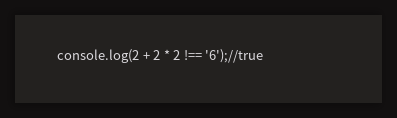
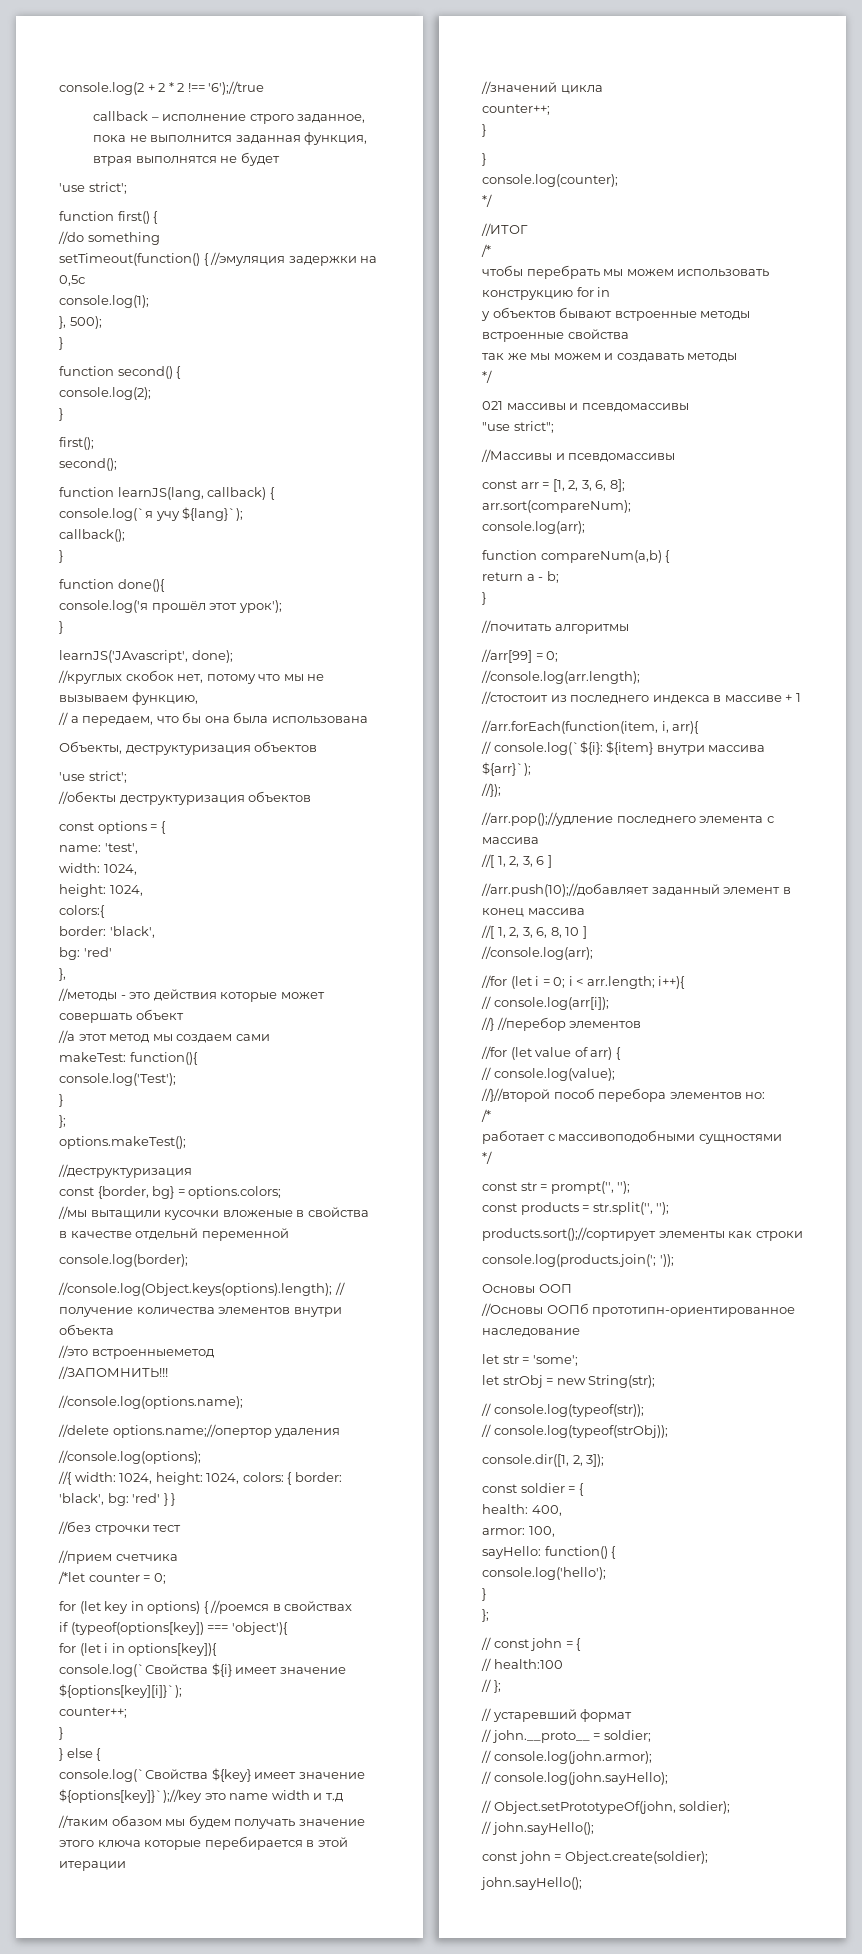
+ callback – исполнение строго заданное, пока не выполнится заданная функция, втрая выполнятся не будет
+ 'use strict';
+ function first() {
+ //do something
+ setTimeout(function() { //эмуляция задержки на 0,5с
+ console.log(1);
+ }, 500);
+ }
+ function second() {
+ console.log(2);
+ }
+ first();
+ second();
+ function learnJS(lang, callback) {
+ console.log(`я учу ${lang}`);
+ callback();
+ }
+ function done(){
+ console.log('я прошёл этот урок');
+ }
+ learnJS('JAvascript', done);
+ //круглых скобок нет, потому что мы не вызываем функцию,
+ // а передаем, что бы она была использована
+ Объекты, деструктуризация объектов
+ 'use strict';
+ //обекты деструктуризация объектов
+ const options = {
+ name: 'test',
+ width: 1024,
+ height: 1024,
+ colors:{
+ border: 'black',
+ bg: 'red'
+ },
+ //методы - это действия которые может совершать объект
+ //а этот метод мы создаем сами
+ makeTest: function(){
+ console.log('Test');
+ }
+ };
+ options.makeTest();
+ //деструктуризация
+ const {border, bg} = options.colors;
+ //мы вытащили кусочки вложеные в свойства в качестве отдельнй переменной
+ console.log(border);
+ //console.log(Object.keys(options).length); // получение количества элементов внутри объекта
+ //это встроенныеметод
+ //ЗАПОМНИТЬ!!!
+ //console.log(options.name);
+ //delete options.name;//опертор удаления
+ //console.log(options);
+ //{ width: 1024, height: 1024, colors: { border: 'black', bg: 'red' } }
+ //без строчки тест
+ //прием счетчика
+ /*let counter = 0;
+ for (let key in options) { //роемся в свойствах
+ if (typeof(options[key]) === 'object'){
+ for (let i in options[key]){
+ console.log(`Свойства ${i} имеет значение ${options[key][i]}`);
+ counter++;
+ }
+ } else {
+ console.log(`Свойства ${key} имеет значение ${options[key]}`);//key это name width и т.д
+ //таким обазом мы будем получать значение этого ключа которые перебирается в этой итерации
+ //значений цикла
+ counter++;
+ }
+ }
+ console.log(counter);
+ */
+ //ИТОГ
+ /*
+ чтобы перебрать мы можем использовать конструкцию for in
+ у объектов бывают встроенные методы встроенные свойства
+ так же мы можем и создавать методы
+ */
+ 021 массивы и псевдомассивы
+ "use strict";
+ //Массивы и псевдомассивы
+ const arr = [1, 2, 3, 6, 8];
+ arr.sort(compareNum);
+ console.log(arr);
+ function compareNum(a,b) {
+ return a - b;
+ }
+ //почитать алгоритмы
+ //arr[99] = 0;
+ //сonsole.log(arr.length);
+ //стостоит из последнего индекса в массиве + 1
+ //arr.forEach(function(item, i, arr){
+ // console.log(`${i}: ${item} внутри массива ${arr}`);
+ //});
+ //arr.pop();//удление последнего элемента с массива
+ //[ 1, 2, 3, 6 ]
+ //arr.push(10);//добавляет заданный элемент в конец массива
+ //[ 1, 2, 3, 6, 8, 10 ]
+ //console.log(arr);
+ //for (let i = 0; i < arr.length; i++){
+ // console.log(arr[i]);
+ //} //перебор элементов
+ //for (let value of arr) {
+ // console.log(value);
+ //}//второй пособ перебора элементов но:
+ /*
+ работает с массивоподобными сущностями
+ */
+ const str = prompt('', '');
+ const products = str.split('', '');
+ products.sort();//сортирует элементы как строки
+ console.log(products.join('; '));
+ Основы ООП
+ //Основы ООПб прототипн-ориентированное наследование
+ let str = 'some';
+ let strObj = new String(str);
+ // console.log(typeof(str));
+ // console.log(typeof(strObj));
+ console.dir([1, 2, 3]);
+ const soldier = {
+ health: 400,
+ armor: 100,
+ sayHello: function() {
+ console.log('hello');
+ }
+ };
+ // const john = {
+ // health:100
+ // };
+ // устаревший формат
+ // john.__proto__ = soldier;
+ // console.log(john.armor);
+ // console.log(john.sayHello);
+ // Object.setPrototypeOf(john, soldier);
+ // john.sayHello();
+ const john = Object.create(soldier);
+ john.sayHello();

